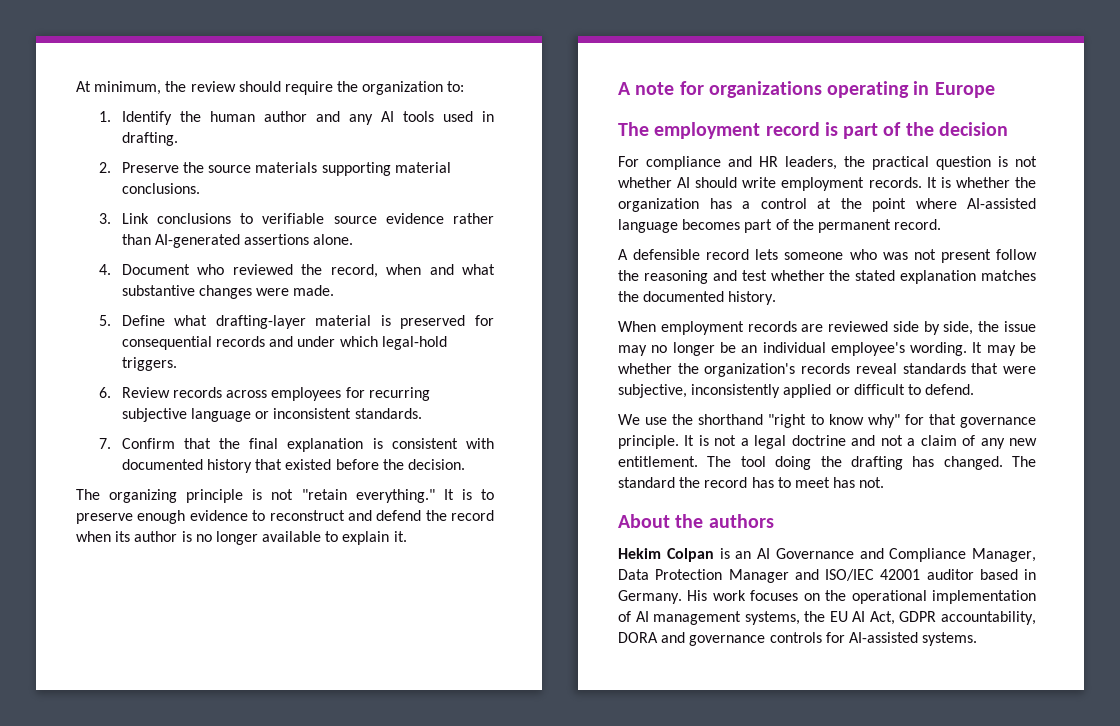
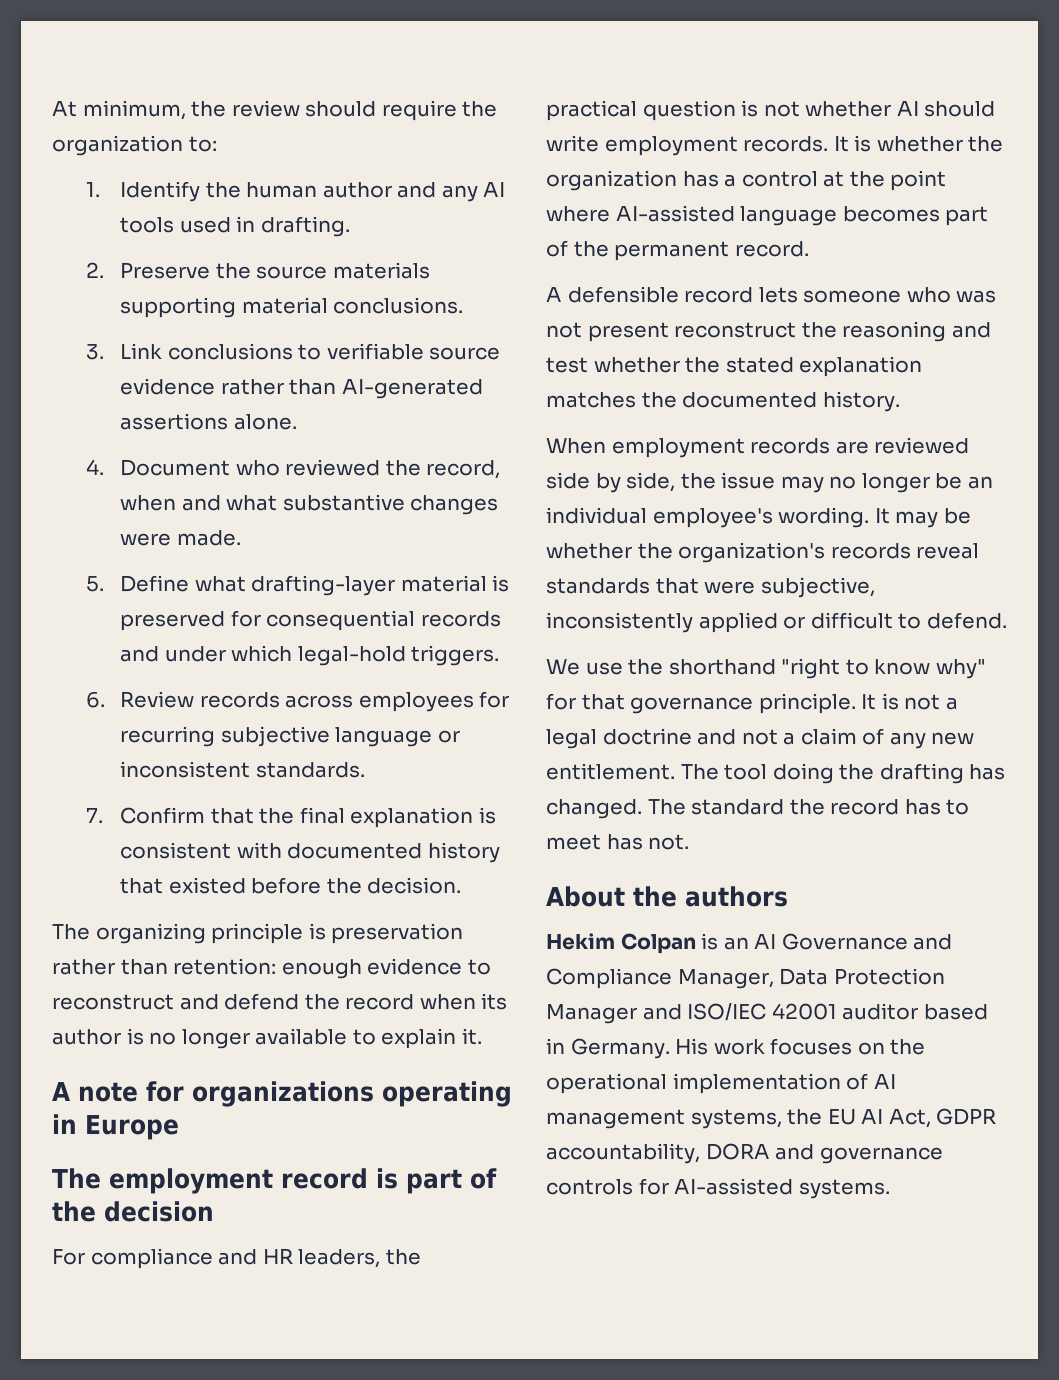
- The organizing principle is not "retain everything." It is to preserve enough evidence to reconstruct and defend the record when its author is no longer available to explain it.
+ The organizing principle is preservation rather than retention: enough evidence to reconstruct and defend the record when its author is no longer available to explain it.
- A defensible record lets someone who was not present follow the reasoning and test whether the stated explanation matches the documented history.
+ A defensible record lets someone who was not present reconstruct the reasoning and test whether the stated explanation matches the documented history.

